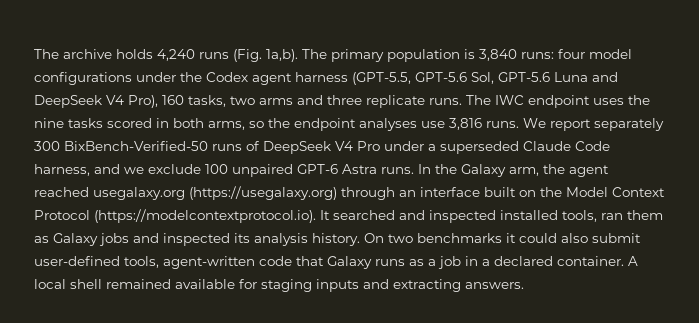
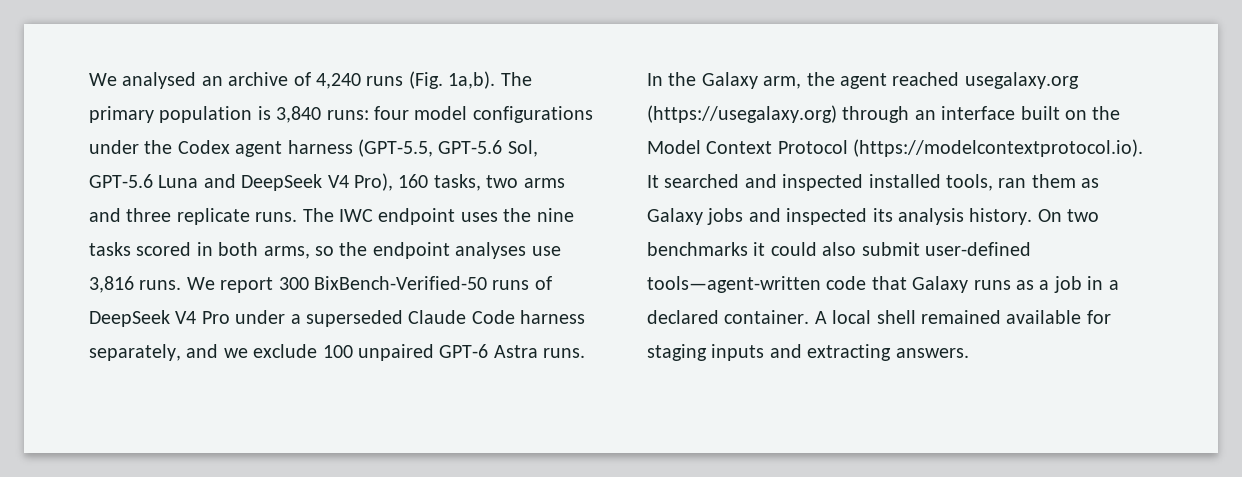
- The archive holds 4,240 runs (Fig. 1a,b).
+ We analysed an archive of 4,240 runs (Fig. 1a,b).
- We report separately 300 BixBench-Verified-50 runs of DeepSeek V4 Pro under a superseded Claude Code harness, and we exclude 100 unpaired GPT-6 Astra runs.
+ We report 300 BixBench-Verified-50 runs of DeepSeek V4 Pro under a superseded Claude Code harness separately, and we exclude 100 unpaired GPT-6 Astra runs.
- On two benchmarks it could also submit user-defined tools, agent-written code that Galaxy runs as a job in a declared container.
+ On two benchmarks it could also submit user-defined tools—agent-written code that Galaxy runs as a job in a declared container.

